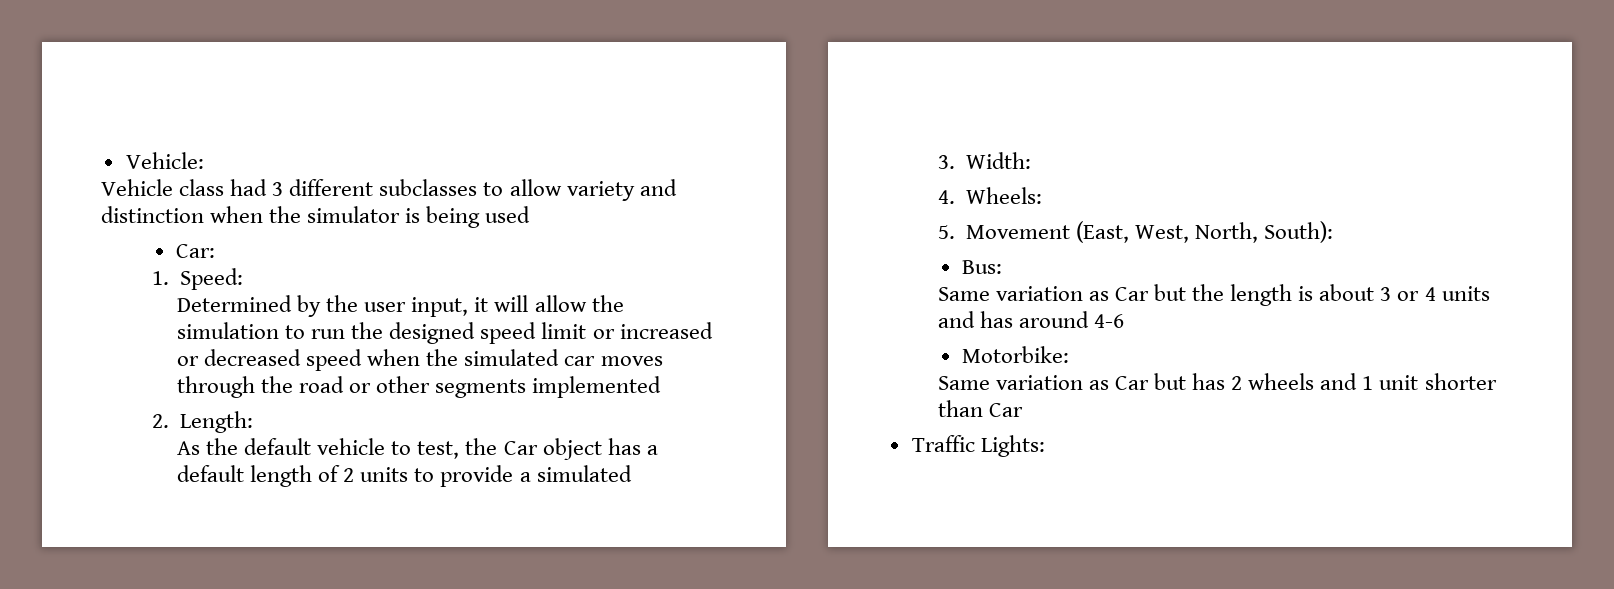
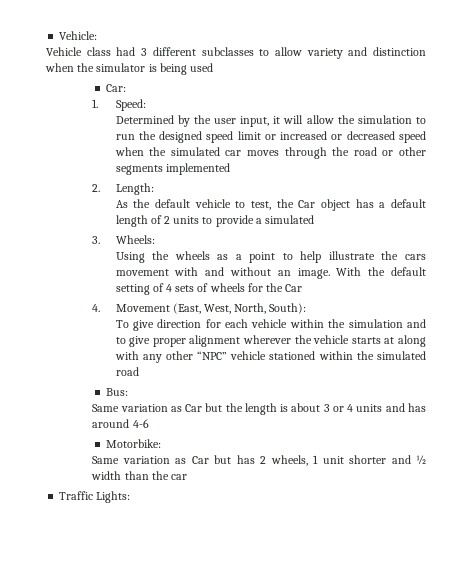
- 3. Width:
- 4. Wheels:
- 5. Movement (East, West, North, South):
+ 3. Wheels:
+ Using the wheels as a point to help illustrate the cars movement with and without an image. With the default setting of 4 sets of wheels for the Car
+ 4. Movement (East, West, North, South):
+ To give direction for each vehicle within the simulation and to give proper alignment wherever the vehicle starts at along with any other “NPC” vehicle stationed within the simulated road
- Same variation as Car but has 2 wheels and 1 unit shorter than Car
+ Same variation as Car but has 2 wheels, 1 unit shorter and ½ width than the car

